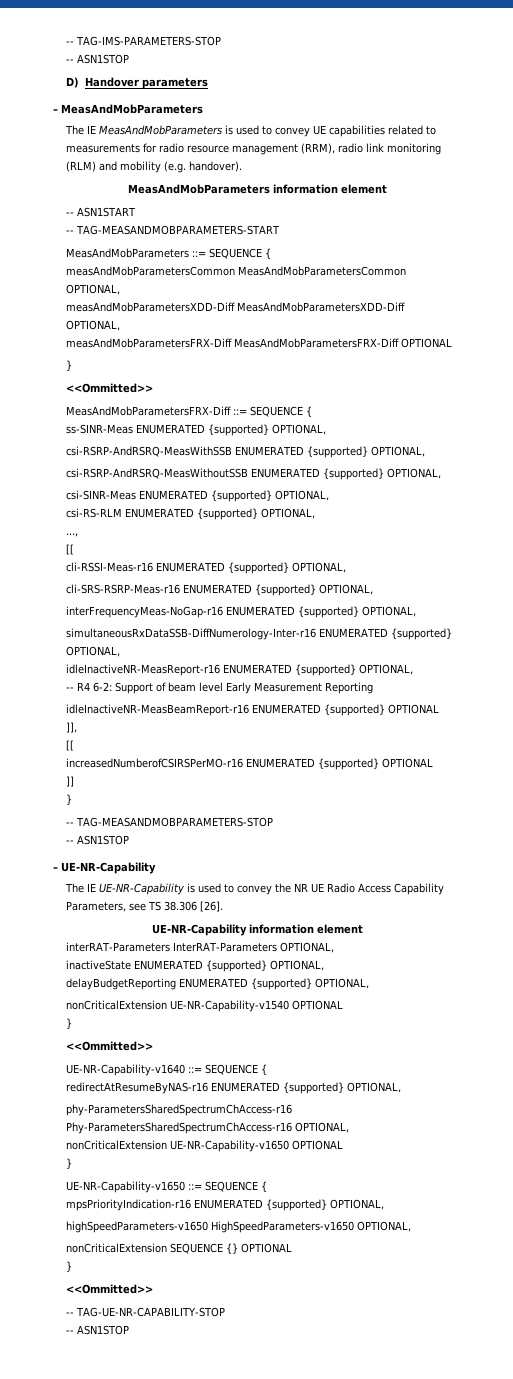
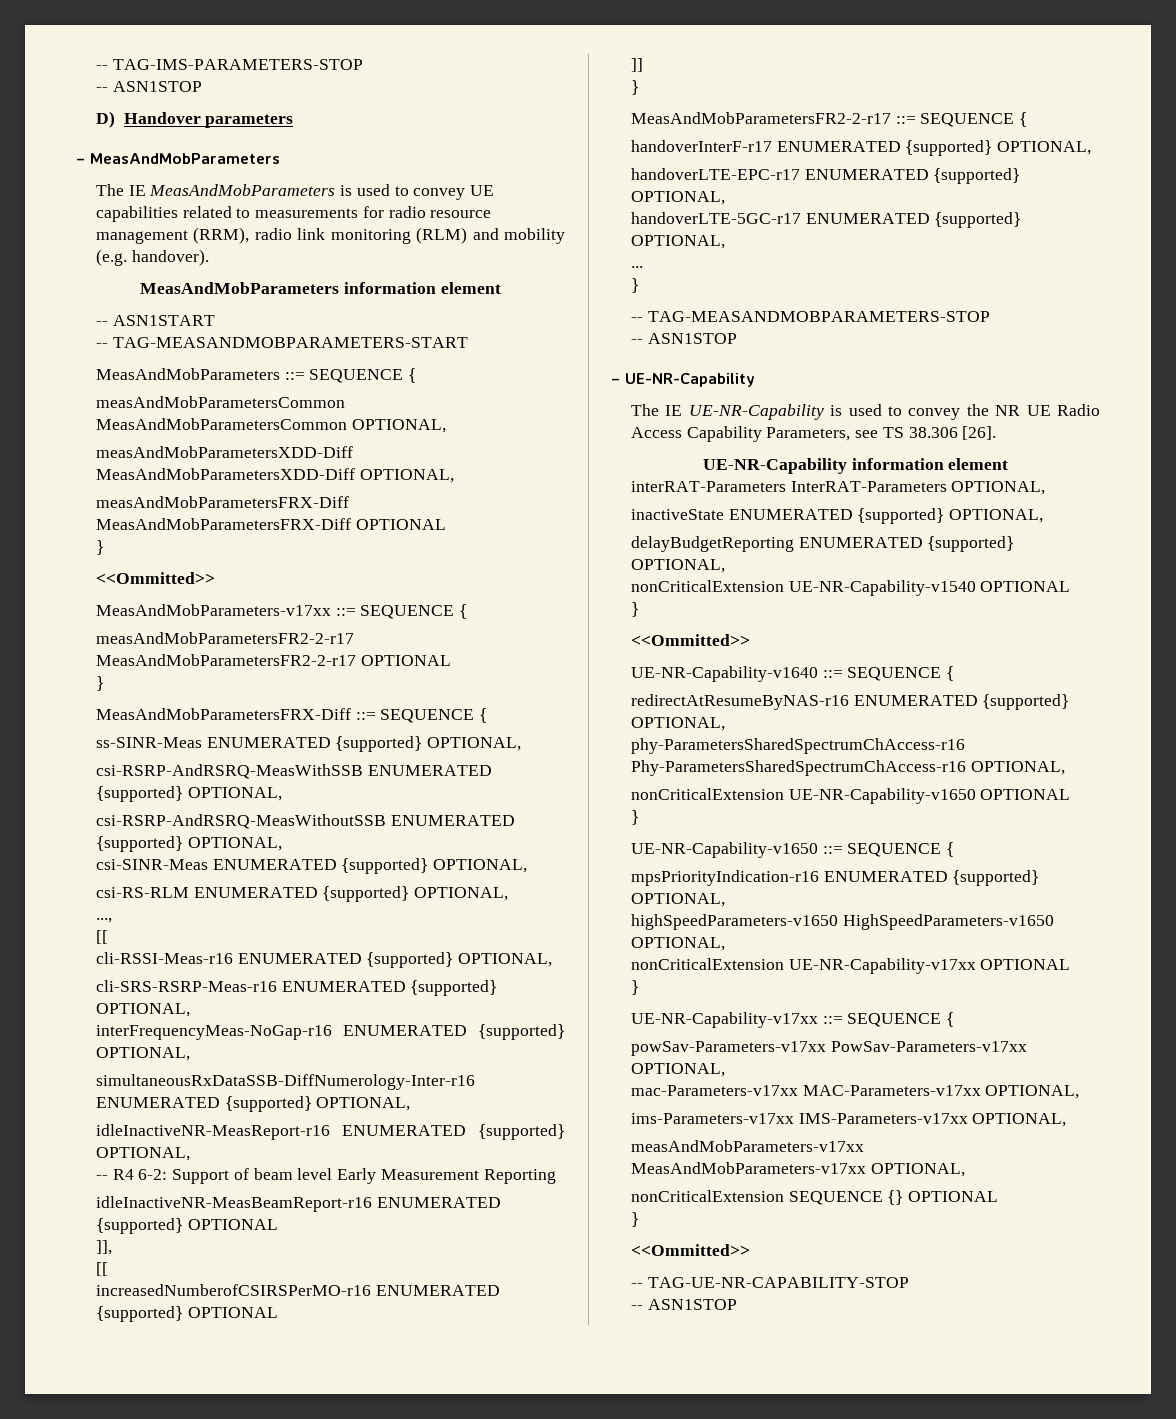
+ MeasAndMobParameters-v17xx ::= SEQUENCE {
+ measAndMobParametersFR2-2-r17 MeasAndMobParametersFR2-2-r17 OPTIONAL
+ }
+ MeasAndMobParametersFR2-2-r17 ::= SEQUENCE {
+ handoverInterF-r17 ENUMERATED {supported} OPTIONAL,
+ handoverLTE-EPC-r17 ENUMERATED {supported} OPTIONAL,
+ handoverLTE-5GC-r17 ENUMERATED {supported} OPTIONAL,
+ ...
+ }
+ nonCriticalExtension UE-NR-Capability-v17xx OPTIONAL
+ }
+ UE-NR-Capability-v17xx ::= SEQUENCE {
+ powSav-Parameters-v17xx PowSav-Parameters-v17xx OPTIONAL,
+ mac-Parameters-v17xx MAC-Parameters-v17xx OPTIONAL,
+ ims-Parameters-v17xx IMS-Parameters-v17xx OPTIONAL,
+ measAndMobParameters-v17xx MeasAndMobParameters-v17xx OPTIONAL,

